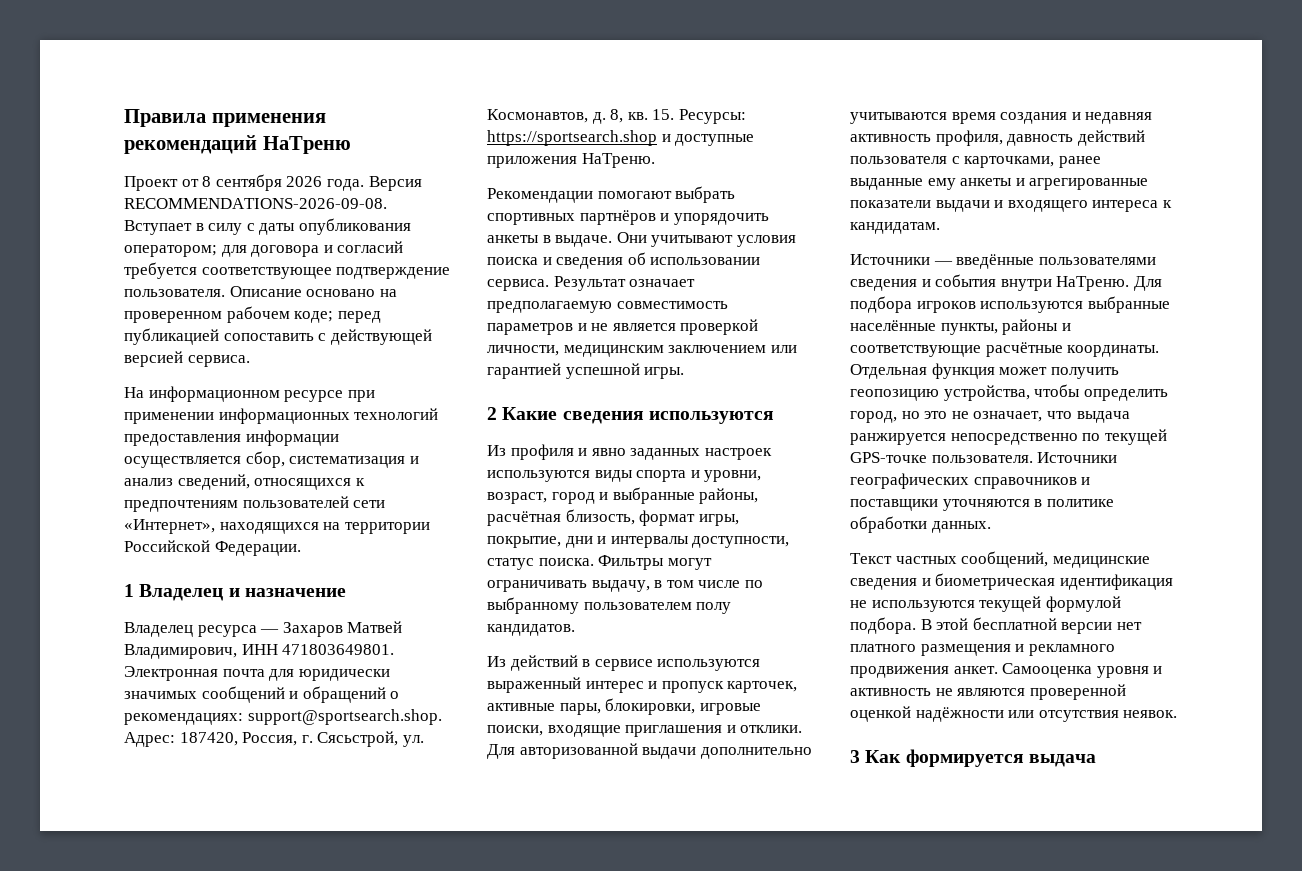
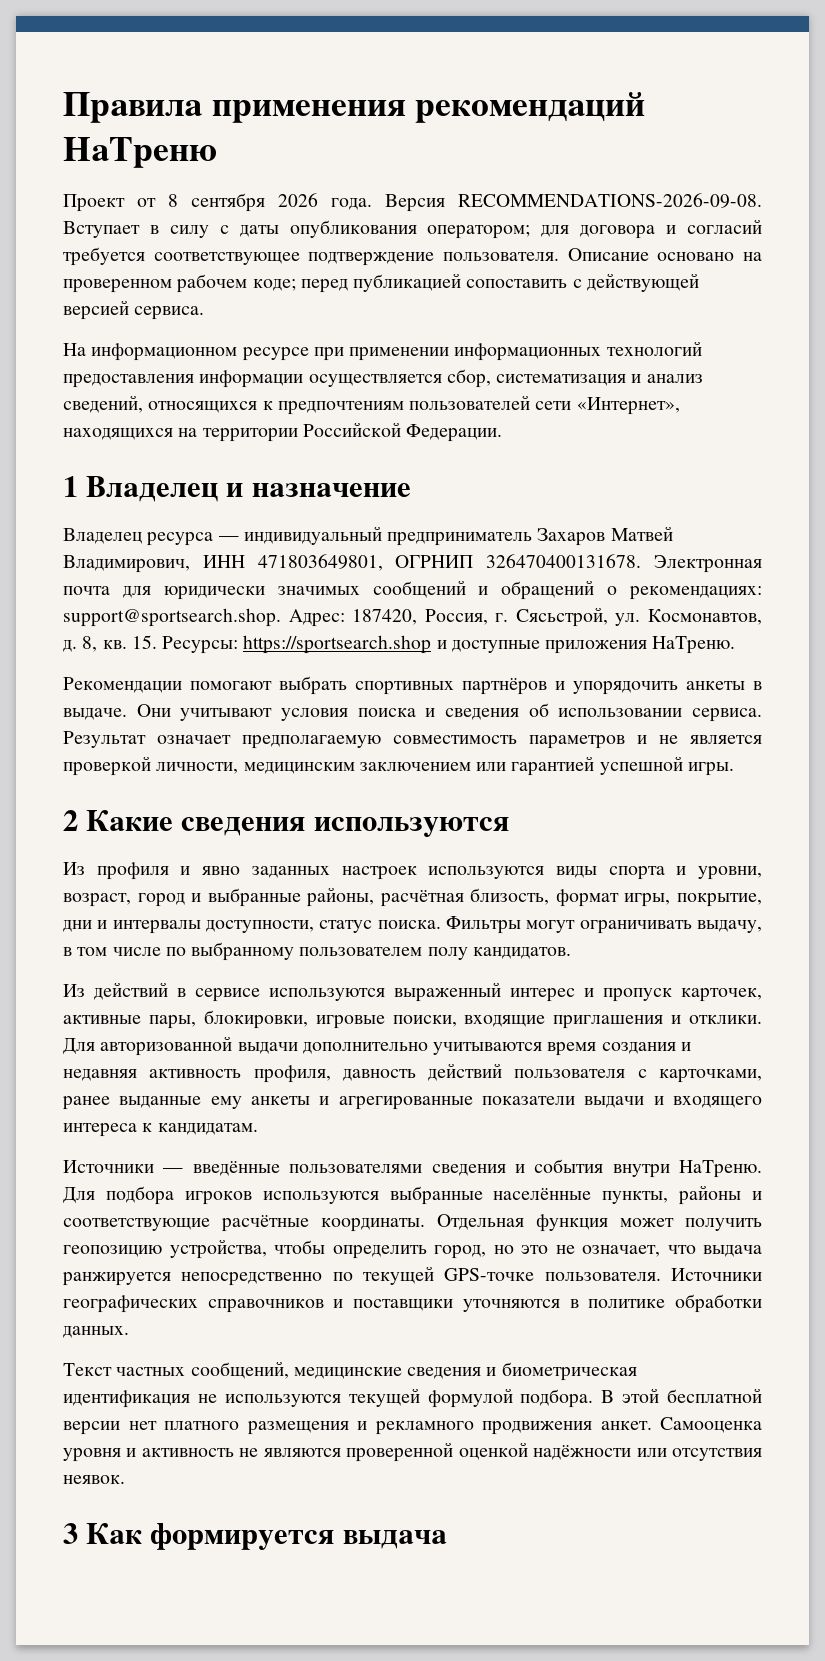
- Владелец ресурса — Захаров Матвей Владимирович, ИНН 471803649801.
+ Владелец ресурса — индивидуальный предприниматель Захаров Матвей Владимирович, ИНН 471803649801, ОГРНИП 326470400131678.

